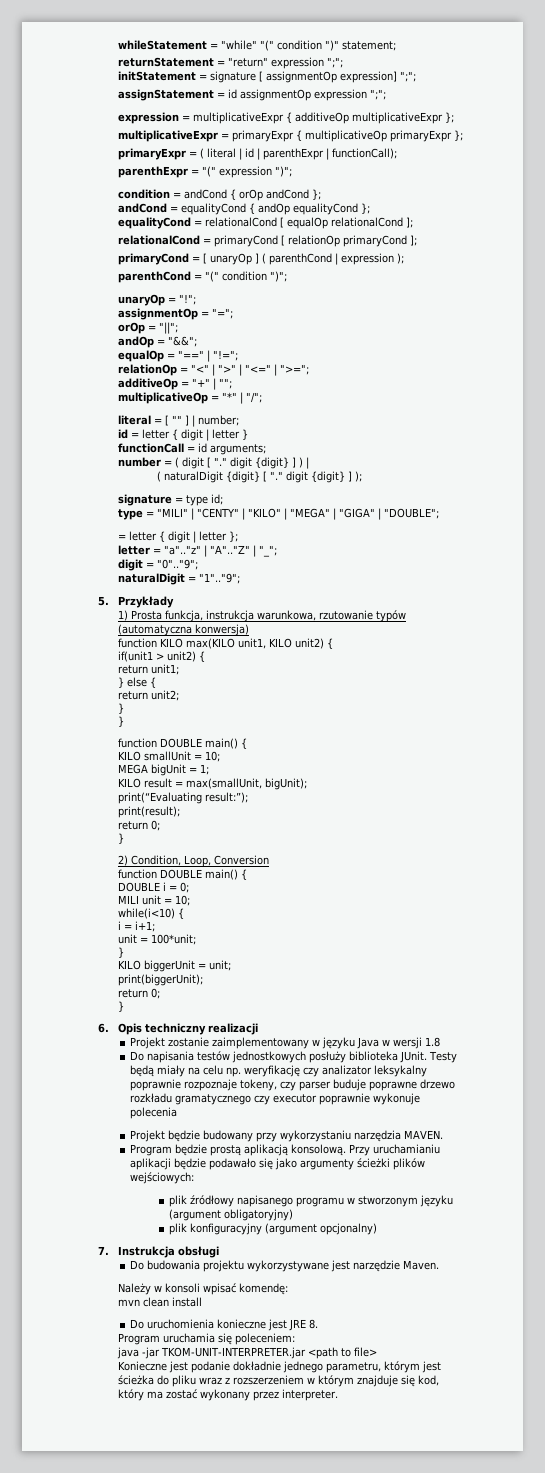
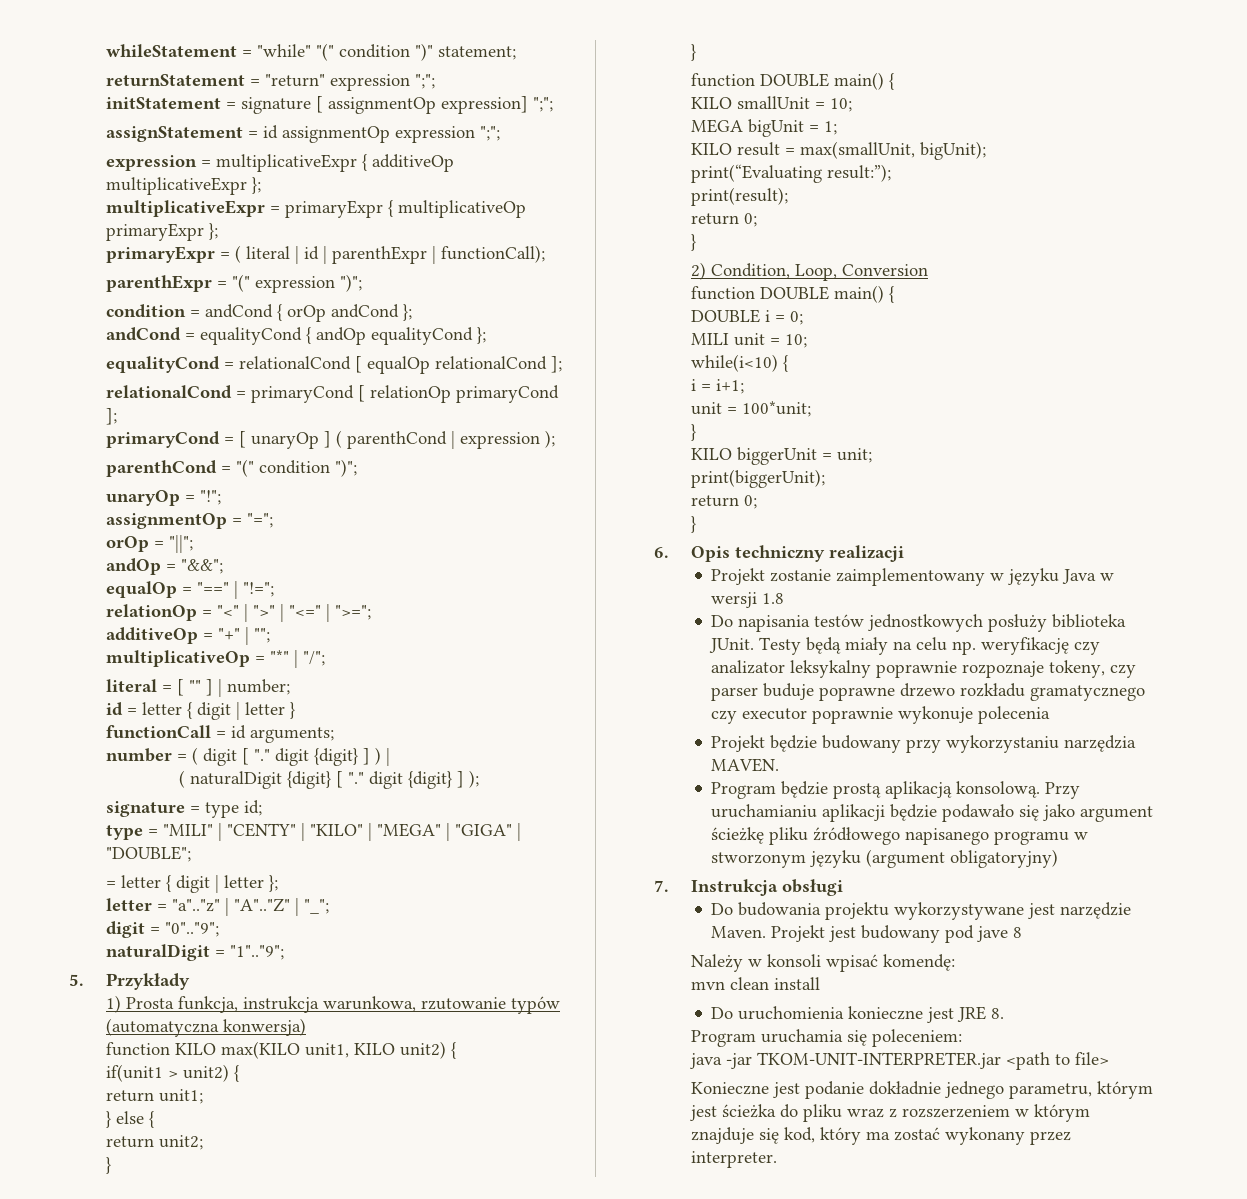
- Przy uruchamianiu aplikacji będzie podawało się jako argumenty ścieżki plików wejściowych:
- plik źródłowy napisanego programu w stworzonym języku (argument obligatoryjny)
+ Przy uruchamianiu aplikacji będzie podawało się jako argument ścieżkę pliku źródłowego napisanego programu w stworzonym języku (argument obligatoryjny)
- plik konfiguracyjny (argument opcjonalny)
+ Projekt jest budowany pod jave 8

